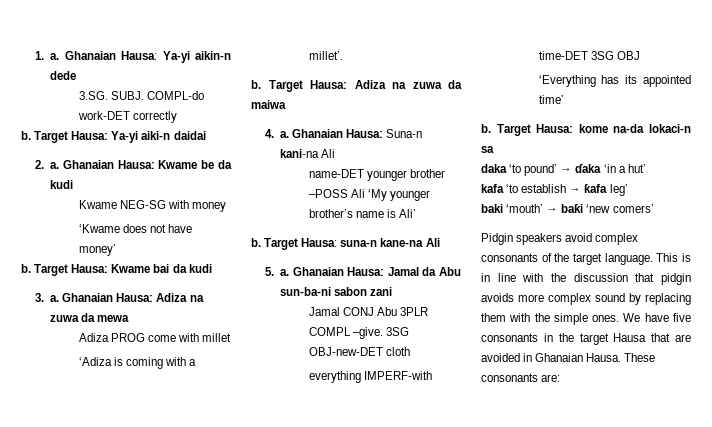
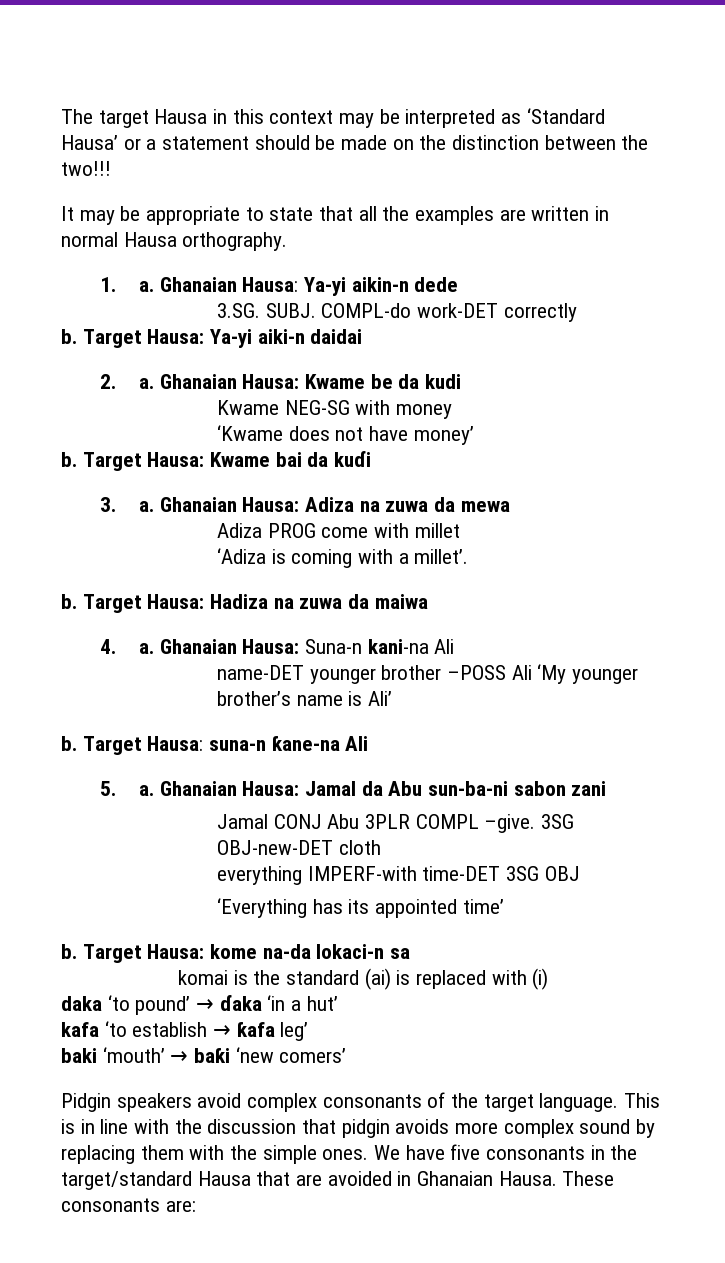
+ The target Hausa in this context may be interpreted as ‘Standard Hausa’ or a statement should be made on the distinction between the two!!!
+ It may be appropriate to state that all the examples are written in normal Hausa orthography.
- Target Hausa: Kwame bai da kudi
+ Target Hausa: Kwame bai da kuɗi
- Target Hausa: Adiza na zuwa da maiwa
+ Target Hausa: Hadiza na zuwa da maiwa
- Target Hausa: suna-n kane-na Ali
+ Target Hausa: suna-n ƙane-na Ali
+ komai is the standard (ai) is replaced with (i)
- We have five consonants in the target Hausa that are avoided in Ghanaian Hausa.
+ We have five consonants in the target/standard Hausa that are avoided in Ghanaian Hausa.

